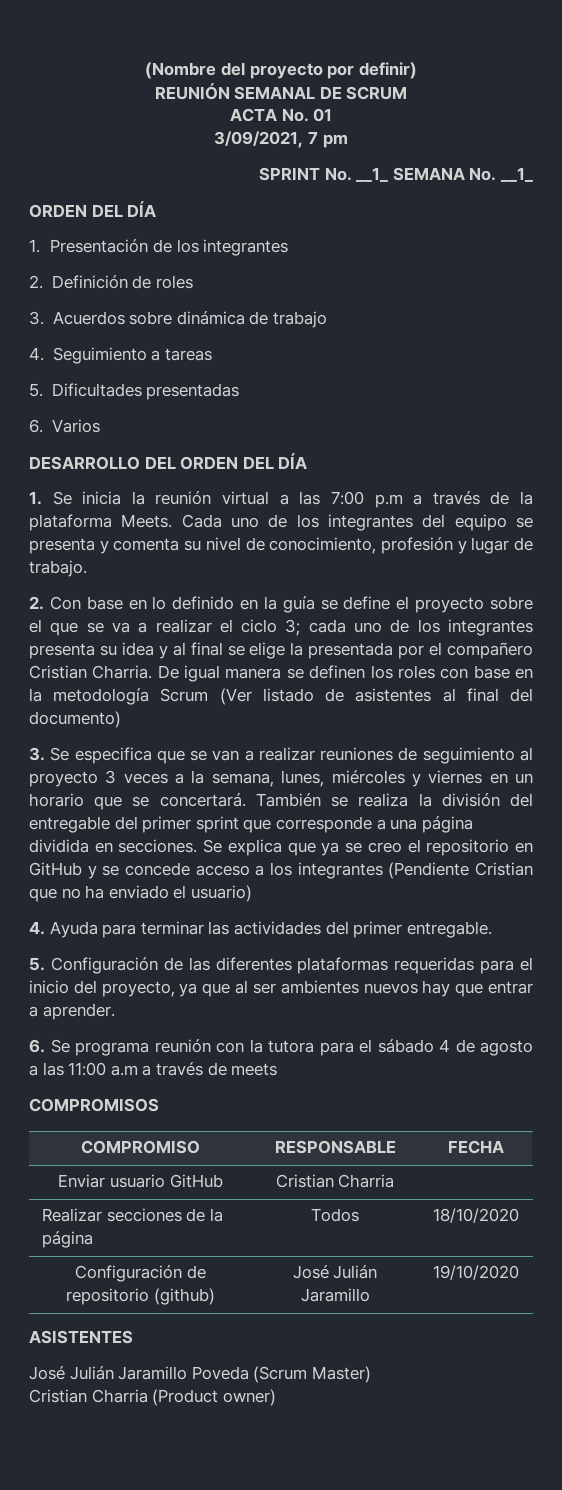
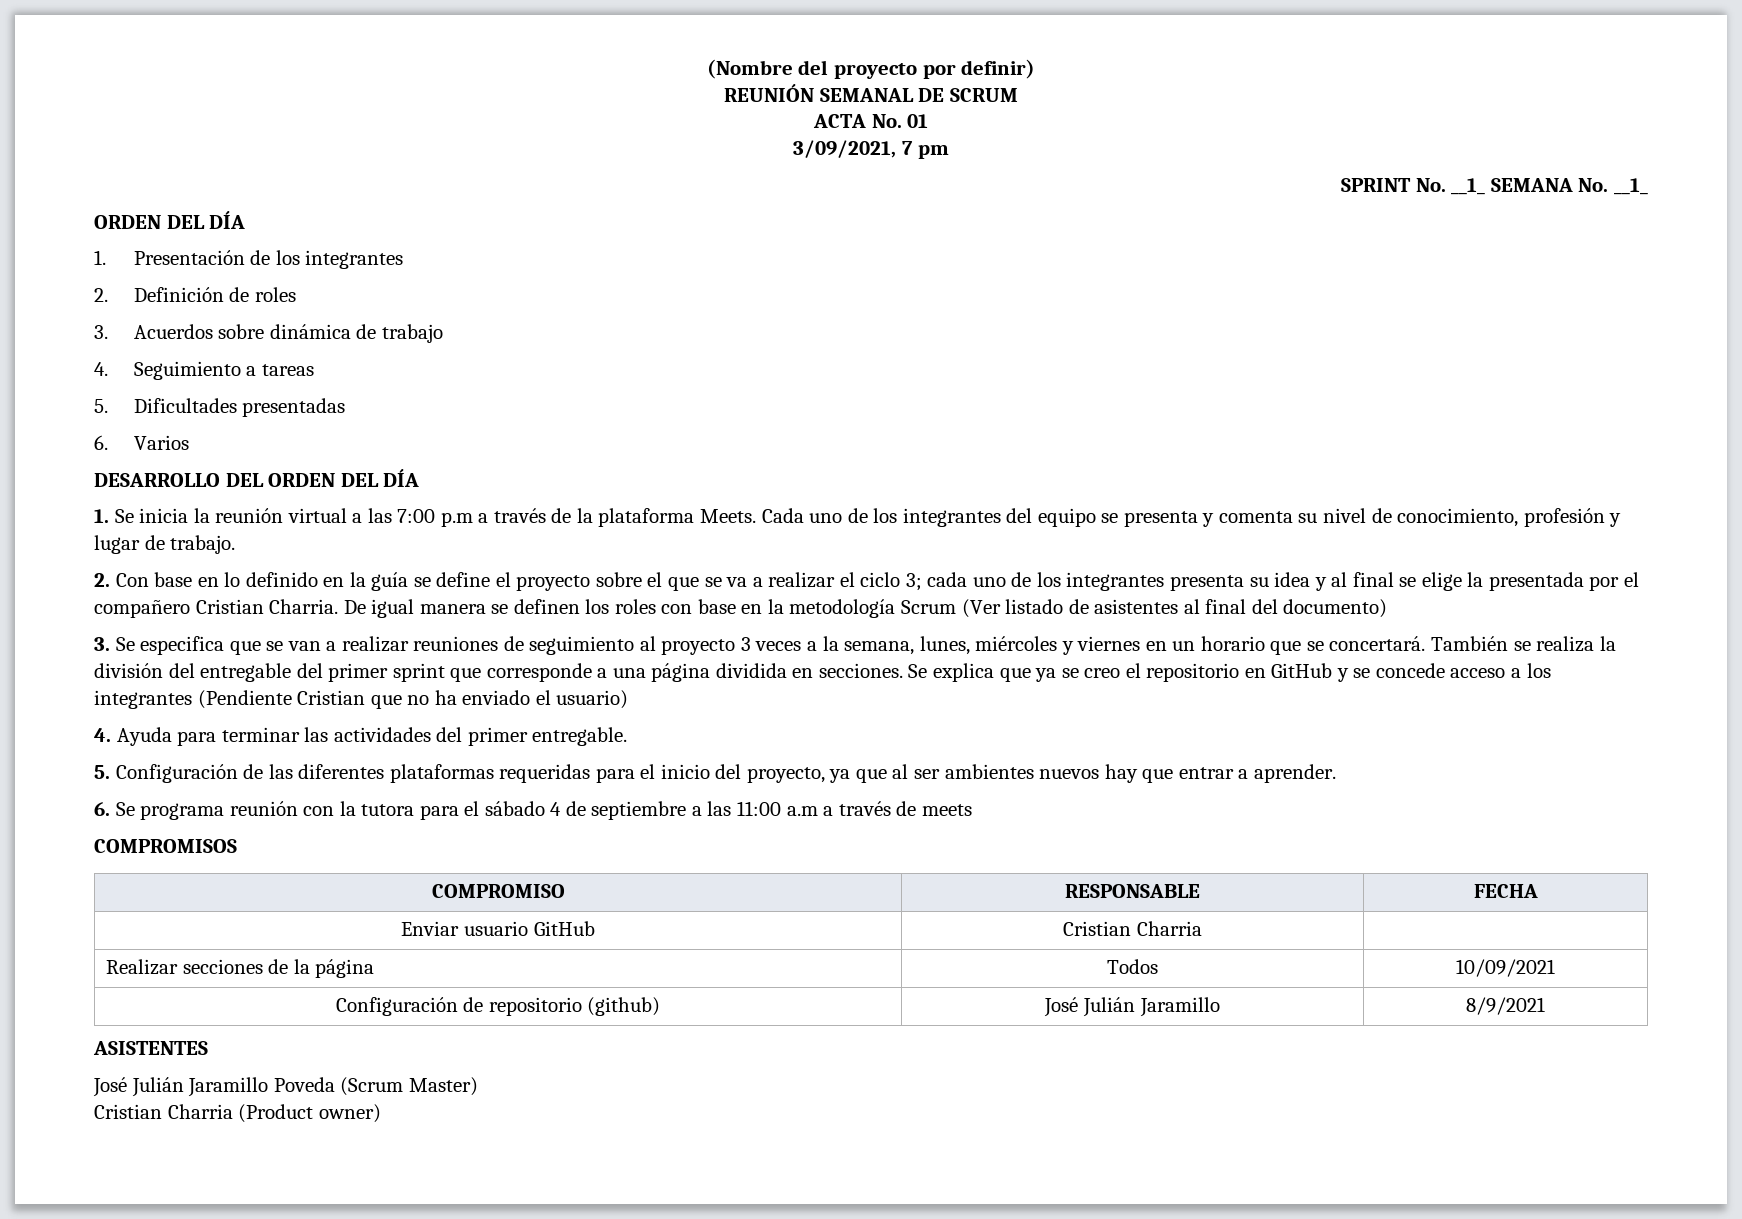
- 6. Se programa reunión con la tutora para el sábado 4 de agosto a las 11:00 a.m a través de meets
+ 6. Se programa reunión con la tutora para el sábado 4 de septiembre a las 11:00 a.m a través de meets
- Realizar secciones de la página | Todos | 18/10/2020
+ Realizar secciones de la página | Todos | 10/09/2021
- Configuración de repositorio (github) | José Julián Jaramillo | 19/10/2020
+ Configuración de repositorio (github) | José Julián Jaramillo | 8/9/2021

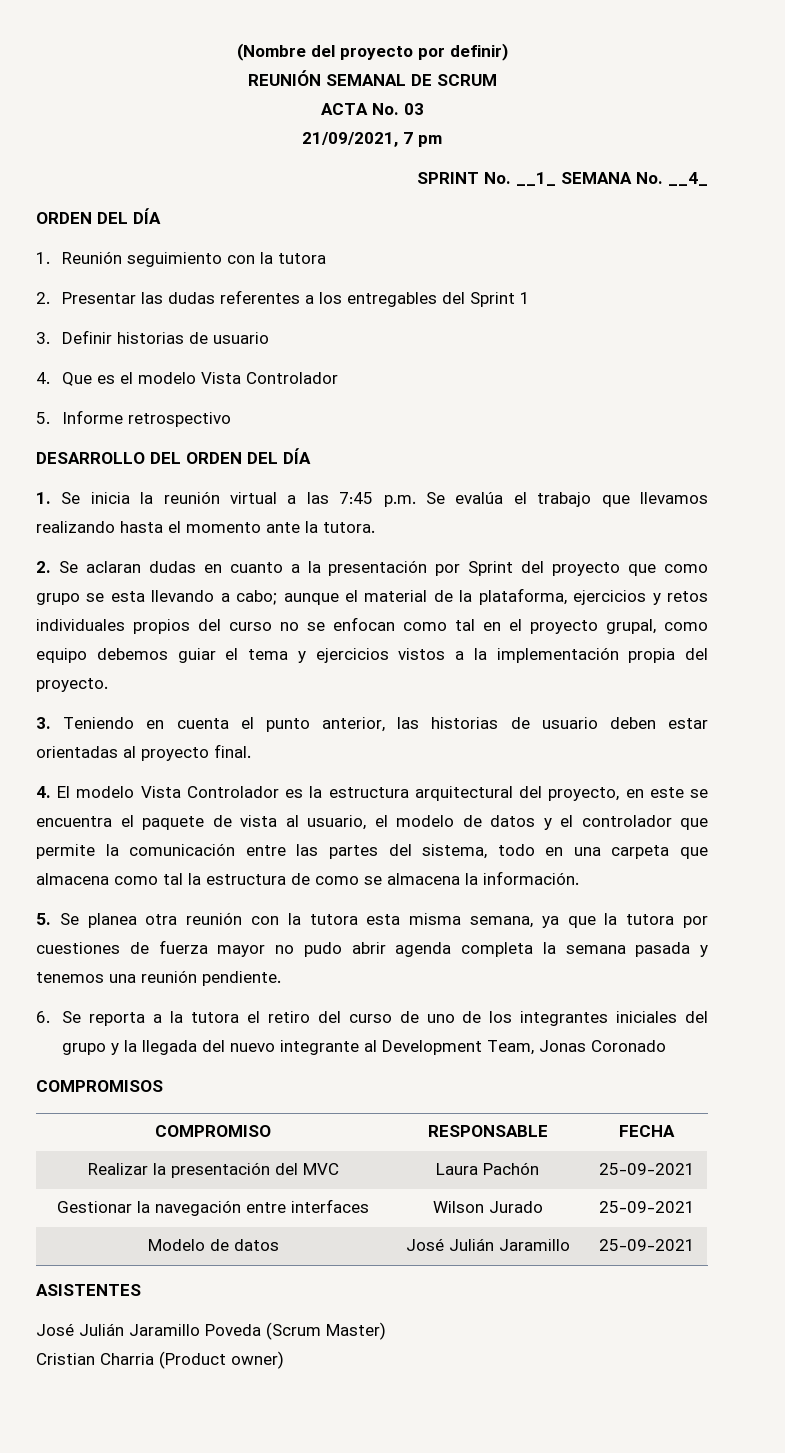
- ACTA No. 01
- 3/09/2021, 7 pm
+ ACTA No. 03
+ 21/09/2021, 7 pm
- SPRINT No. __1_ SEMANA No. __1_
+ SPRINT No. __1_ SEMANA No. __4_
  ORDEN DEL DÍA
- 1. Presentación de los integrantes
- 2. Definición de roles
- 3. Acuerdos sobre dinámica de trabajo
- 4. Seguimiento a tareas
- 5. Dificultades presentadas
- 6. Varios
+ 1. Reunión seguimiento con la tutora
+ 2. Presentar las dudas referentes a los entregables del Sprint 1
+ 3. Definir historias de usuario
+ 4. Que es el modelo Vista Controlador
+ 5. Informe retrospectivo
- 1. Se inicia la reunión virtual a las 7:00 p.m a través de la plataforma Meets. Cada uno de los integrantes del equipo se presenta y comenta su nivel de conocimiento, profesión y lugar de trabajo.
- 2. Con base en lo definido en la guía se define el proyecto sobre el que se va a realizar el ciclo 3; cada uno de los integrantes presenta su idea y al final se elige la presentada por el compañero Cristian Charria. De igual manera se definen los roles con base en la metodología Scrum (Ver listado de asistentes al final del documento)
- 3. Se especifica que se van a realizar reuniones de seguimiento al proyecto 3 veces a la semana, lunes, miércoles y viernes en un horario que se concertará. También se realiza la división del entregable del primer sprint que corresponde a una página dividida en secciones. Se explica que ya se creo el repositorio en GitHub y se concede acceso a los integrantes (Pendiente Cristian que no ha enviado el usuario)
- 4. Ayuda para terminar las actividades del primer entregable.
- 5. Configuración de las diferentes plataformas requeridas para el inicio del proyecto, ya que al ser ambientes nuevos hay que entrar a aprender.
- 6. Se programa reunión con la tutora para el sábado 4 de septiembre a las 11:00 a.m a través de meets
+ 1. Se inicia la reunión virtual a las 7:45 p.m. Se evalúa el trabajo que llevamos realizando hasta el momento ante la tutora.
+ 2. Se aclaran dudas en cuanto a la presentación por Sprint del proyecto que como grupo se esta llevando a cabo; aunque el material de la plataforma, ejercicios y retos individuales propios del curso no se enfocan como tal en el proyecto grupal, como equipo debemos guiar el tema y ejercicios vistos a la implementación propia del proyecto.
+ 3. Teniendo en cuenta el punto anterior, las historias de usuario deben estar orientadas al proyecto final.
+ 4. El modelo Vista Controlador es la estructura arquitectural del proyecto, en este se encuentra el paquete de vista al usuario, el modelo de datos y el controlador que permite la comunicación entre las partes del sistema, todo en una carpeta que almacena como tal la estructura de como se almacena la información.
+ 5. Se planea otra reunión con la tutora esta misma semana, ya que la tutora por cuestiones de fuerza mayor no pudo abrir agenda completa la semana pasada y tenemos una reunión pendiente.
+ 6. Se reporta a la tutora el retiro del curso de uno de los integrantes iniciales del grupo y la llegada del nuevo integrante al Development Team, Jonas Coronado
  COMPROMISOS
  COMPROMISO | RESPONSABLE | FECHA
- Enviar usuario GitHub | Cristian Charria |
- Realizar secciones de la página | Todos | 10/09/2021
- Configuración de repositorio (github) | José Julián Jaramillo | 8/9/2021
+ Realizar la presentación del MVC | Laura Pachón | 25-09-2021
+ Gestionar la navegación entre interfaces | Wilson Jurado | 25-09-2021
+ Modelo de datos | José Julián Jaramillo | 25-09-2021

